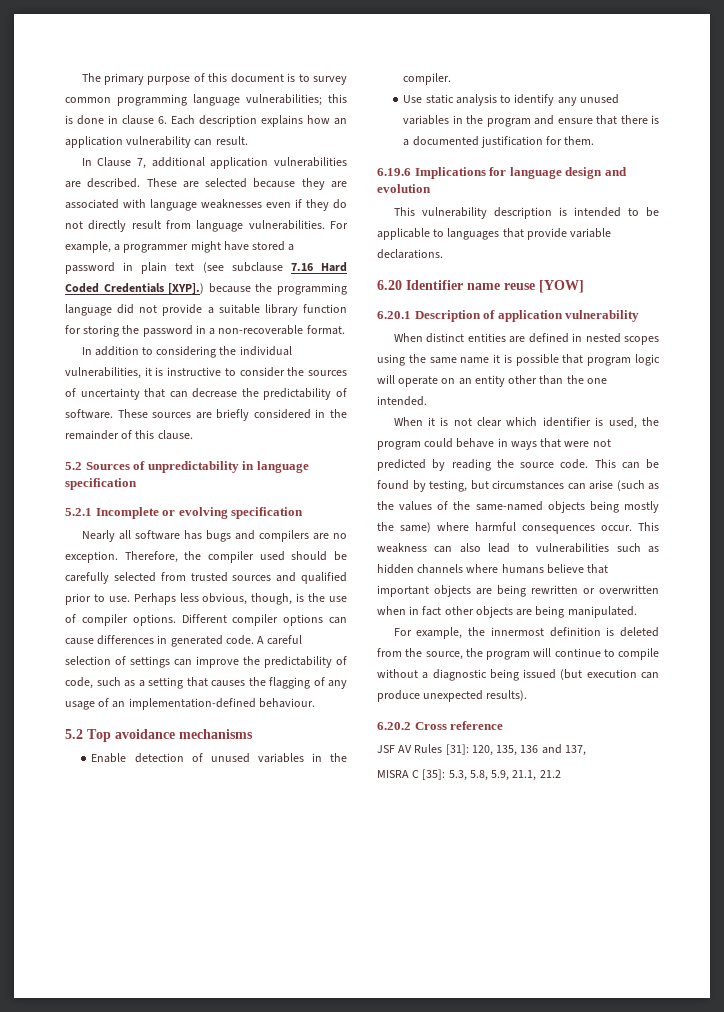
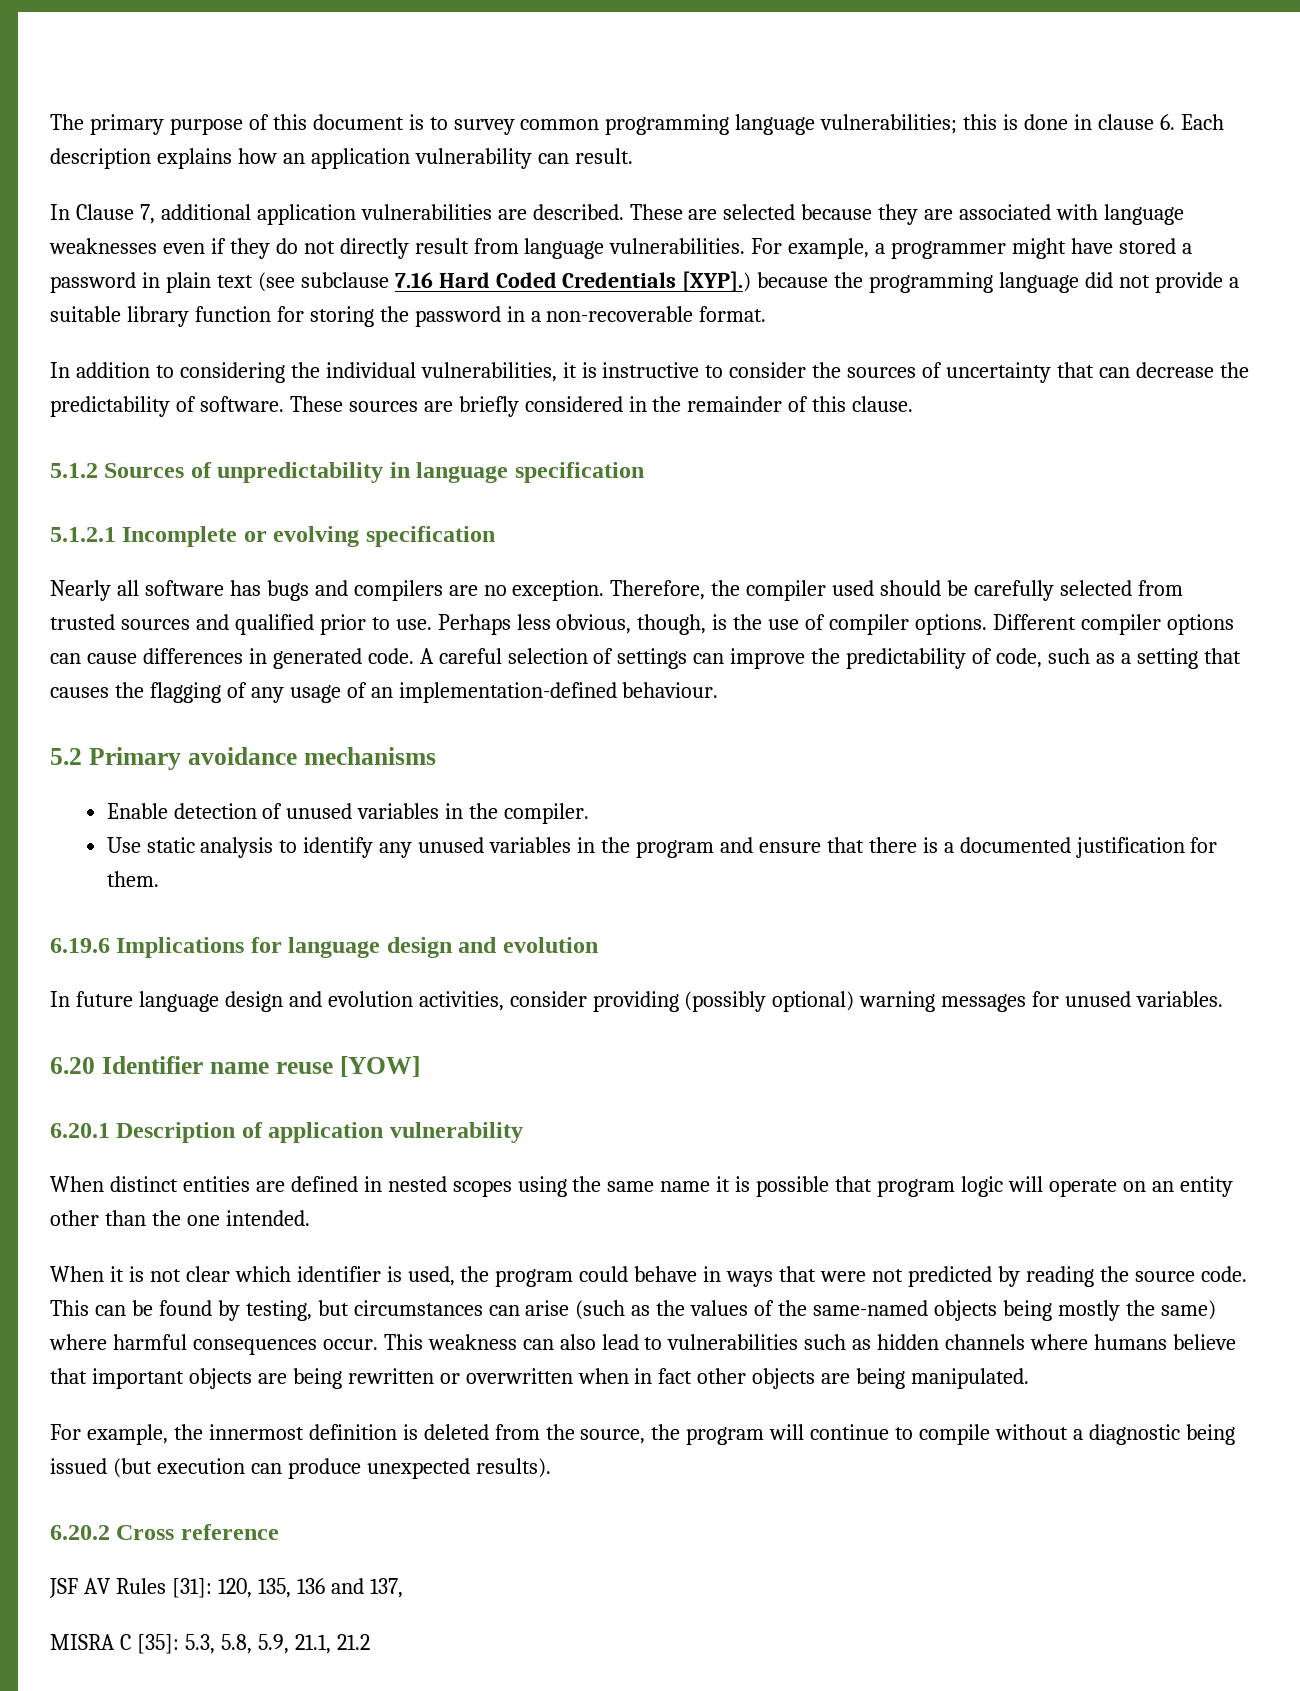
- 5.2 Sources of unpredictability in language specification
+ 5.1.2 Sources of unpredictability in language specification
- 5.2.1 Incomplete or evolving specification
+ 5.1.2.1 Incomplete or evolving specification
- 5.2 Top avoidance mechanisms
+ 5.2 Primary avoidance mechanisms
- This vulnerability description is intended to be applicable to languages that provide variable declarations.
+ In future language design and evolution activities, consider providing (possibly optional) warning messages for unused variables.

